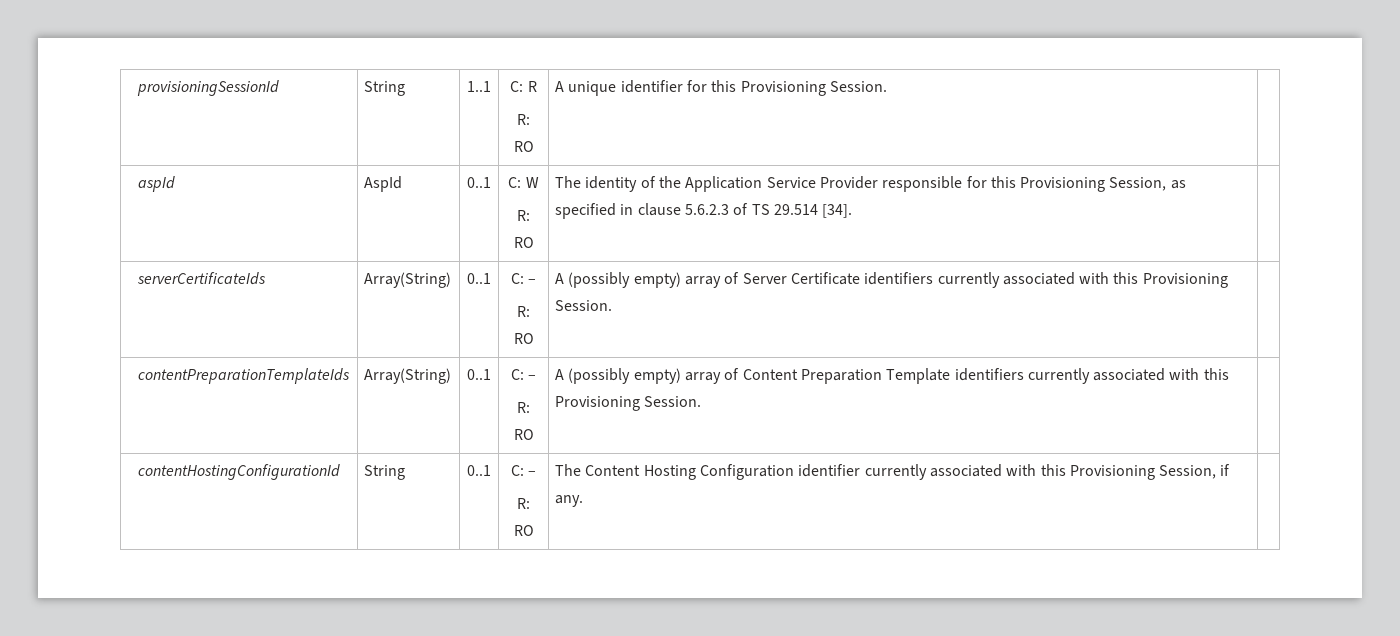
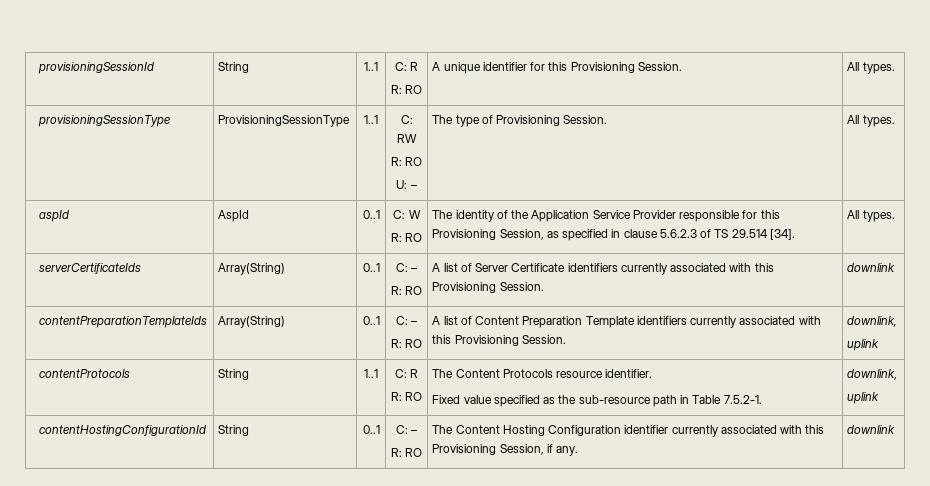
  provisioningSessionId | String | 1..1 | C: R
- R: RO | A unique identifier for this Provisioning Session. |
+ R: RO | A unique identifier for this Provisioning Session. | All types.
+ provisioningSessionType | ProvisioningSessionType | 1..1 | C: RW
+ R: RO
+ U: – | The type of Provisioning Session. | All types.
  aspId | AspId | 0..1 | C: W
- R: RO | The identity of the Application Service Provider responsible for this Provisioning Session, as specified in clause 5.6.2.3 of TS 29.514 [34]. |
+ R: RO | The identity of the Application Service Provider responsible for this Provisioning Session, as specified in clause 5.6.2.3 of TS 29.514 [34]. | All types.
  serverCertificateIds | Array(String) | 0..1 | C: –
- R: RO | A (possibly empty) array of Server Certificate identifiers currently associated with this Provisioning Session. |
+ R: RO | A list of Server Certificate identifiers currently associated with this Provisioning Session. | downlink
  contentPreparationTemplateIds | Array(String) | 0..1 | C: –
- R: RO | A (possibly empty) array of Content Preparation Template identifiers currently associated with this Provisioning Session. |
+ R: RO | A list of Content Preparation Template identifiers currently associated with this Provisioning Session. | downlink,
+ uplink
+ contentProtocols | String | 1..1 | C: R
+ R: RO | The Content Protocols resource identifier.
+ Fixed value specified as the sub-resource path in Table 7.5.2-1. | downlink,
+ uplink
  contentHostingConfigurationId | String | 0..1 | C: –
- R: RO | The Content Hosting Configuration identifier currently associated with this Provisioning Session, if any. |
+ R: RO | The Content Hosting Configuration identifier currently associated with this Provisioning Session, if any. | downlink

